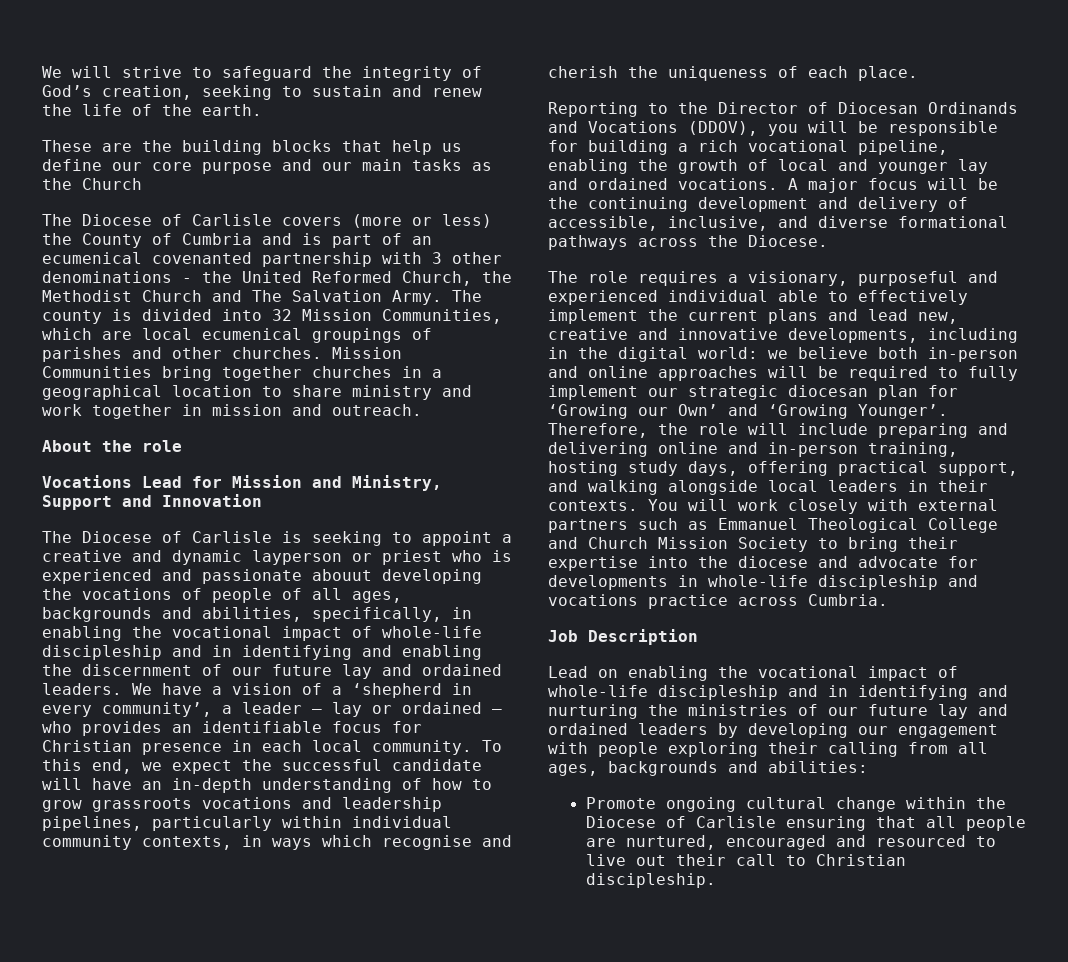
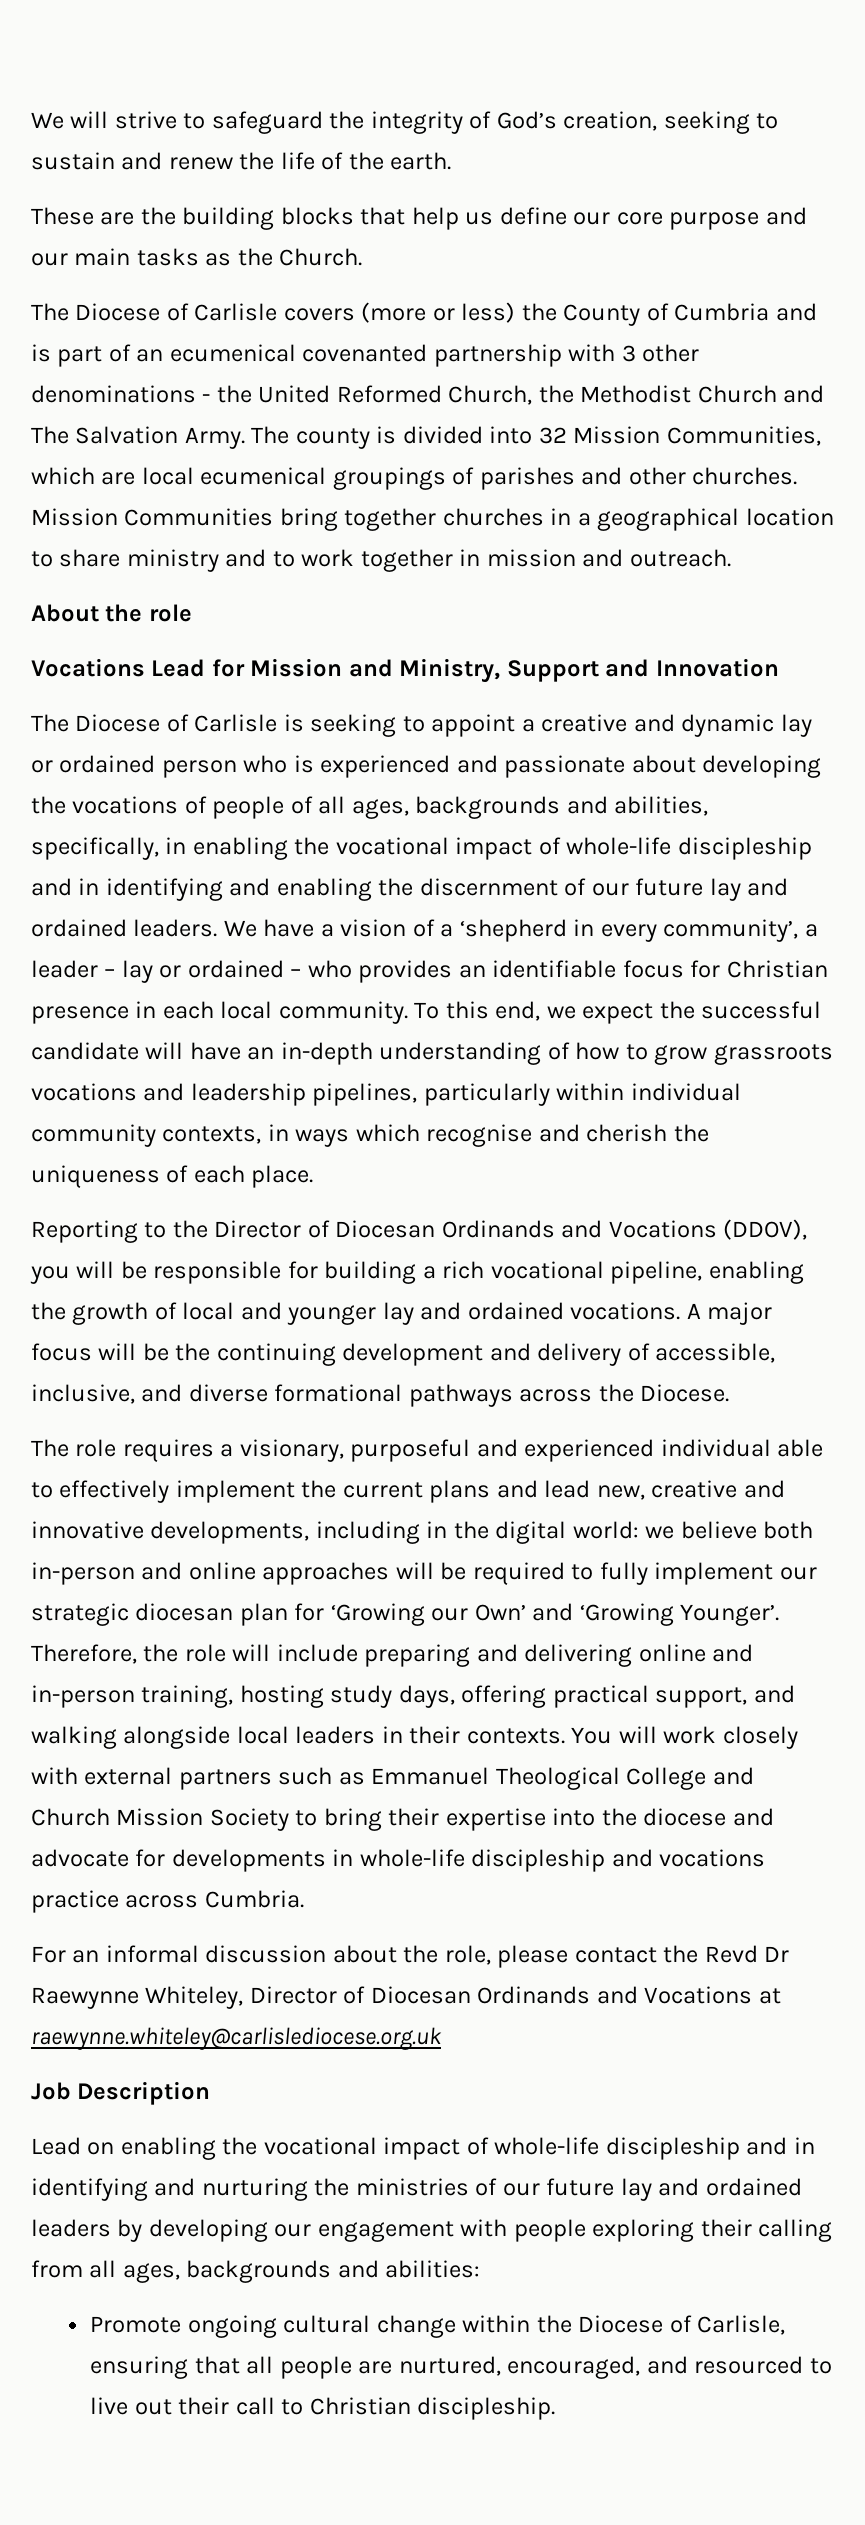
- These are the building blocks that help us define our core purpose and our main tasks as the Church
+ These are the building blocks that help us define our core purpose and our main tasks as the Church.
- Mission Communities bring together churches in a geographical location to share ministry and work together in mission and outreach.
+ Mission Communities bring together churches in a geographical location to share ministry and to work together in mission and outreach.
- The Diocese of Carlisle is seeking to appoint a creative and dynamic layperson or priest who is experienced and passionate abouut developing the vocations of people of all ages, backgrounds and abilities, specifically, in enabling the vocational impact of whole-life discipleship and in identifying and enabling the discernment of our future lay and ordained leaders.
+ The Diocese of Carlisle is seeking to appoint a creative and dynamic lay or ordained person who is experienced and passionate about developing the vocations of people of all ages, backgrounds and abilities, specifically, in enabling the vocational impact of whole-life discipleship and in identifying and enabling the discernment of our future lay and ordained leaders.
+ For an informal discussion about the role, please contact the Revd Dr Raewynne Whiteley, Director of Diocesan Ordinands and Vocations at raewynne.whiteley@carlislediocese.org.uk
- Promote ongoing cultural change within the Diocese of Carlisle ensuring that all people are nurtured, encouraged and resourced to live out their call to Christian discipleship.
+ Promote ongoing cultural change within the Diocese of Carlisle, ensuring that all people are nurtured, encouraged, and resourced to live out their call to Christian discipleship.

